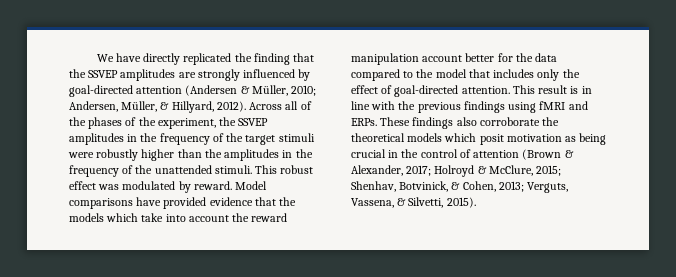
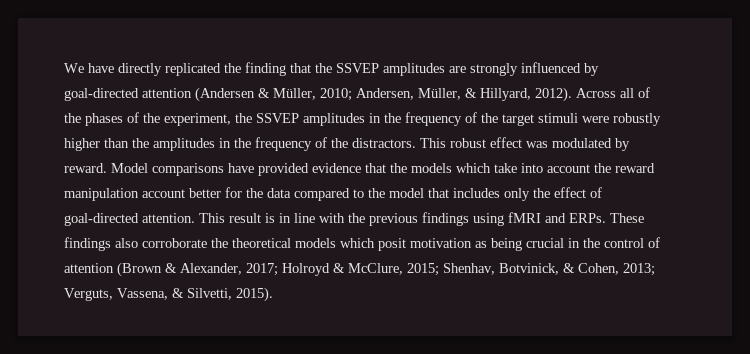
- Across all of the phases of the experiment, the SSVEP amplitudes in the frequency of the target stimuli were robustly higher than the amplitudes in the frequency of the unattended stimuli.
+ Across all of the phases of the experiment, the SSVEP amplitudes in the frequency of the target stimuli were robustly higher than the amplitudes in the frequency of the distractors.

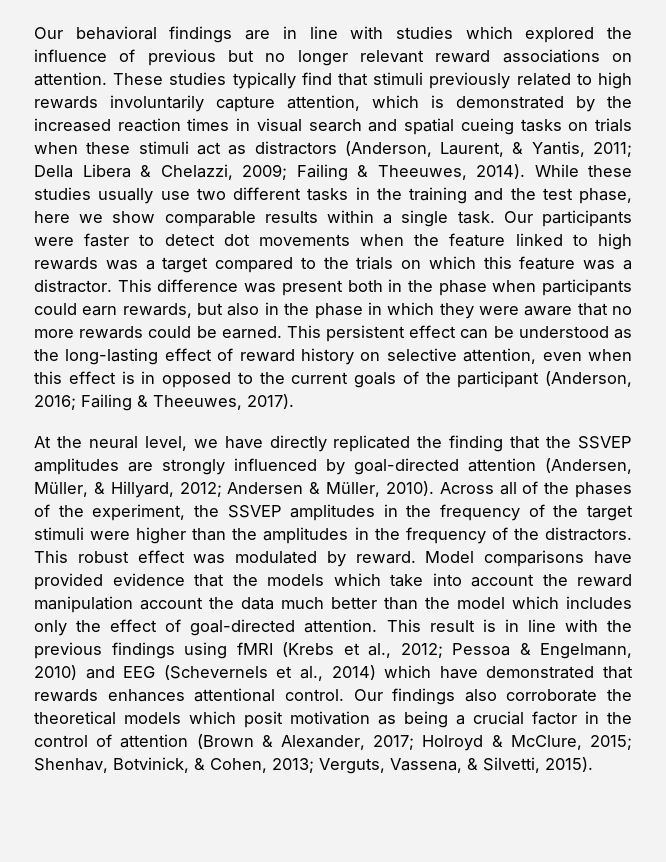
- We have directly replicated the finding that the SSVEP amplitudes are strongly influenced by goal-directed attention (Andersen & Müller, 2010; Andersen, Müller, & Hillyard, 2012).
+ Our behavioral findings are in line with studies which explored the influence of previous but no longer relevant reward associations on attention. These studies typically find that stimuli previously related to high rewards involuntarily capture attention, which is demonstrated by the increased reaction times in visual search and spatial cueing tasks on trials when these stimuli act as distractors (Anderson, Laurent, & Yantis, 2011; Della Libera & Chelazzi, 2009; Failing & Theeuwes, 2014). While these studies usually use two different tasks in the training and the test phase, here we show comparable results within a single task. Our participants were faster to detect dot movements when the feature linked to high rewards was a target compared to the trials on which this feature was a distractor. This difference was present both in the phase when participants could earn rewards, but also in the phase in which they were aware that no more rewards could be earned. This persistent effect can be understood as the long-lasting effect of reward history on selective attention, even when this effect is in opposed to the current goals of the participant (Anderson, 2016; Failing & Theeuwes, 2017).
+ At the neural level, we have directly replicated the finding that the SSVEP amplitudes are strongly influenced by goal-directed attention (Andersen, Müller, & Hillyard, 2012; Andersen & Müller, 2010).
- Across all of the phases of the experiment, the SSVEP amplitudes in the frequency of the target stimuli were robustly higher than the amplitudes in the frequency of the distractors.
+ Across all of the phases of the experiment, the SSVEP amplitudes in the frequency of the target stimuli were higher than the amplitudes in the frequency of the distractors.
- Model comparisons have provided evidence that the models which take into account the reward manipulation account better for the data compared to the model that includes only the effect of goal-directed attention.
+ Model comparisons have provided evidence that the models which take into account the reward manipulation account the data much better than the model which includes only the effect of goal-directed attention.
- This result is in line with the previous findings using fMRI and ERPs. These findings also corroborate the theoretical models which posit motivation as being crucial in the control of attention (Brown & Alexander, 2017; Holroyd & McClure, 2015; Shenhav, Botvinick, & Cohen, 2013; Verguts, Vassena, & Silvetti, 2015).
+ This result is in line with the previous findings using fMRI (Krebs et al., 2012; Pessoa & Engelmann, 2010) and EEG (Schevernels et al., 2014) which have demonstrated that rewards enhances attentional control. Our findings also corroborate the theoretical models which posit motivation as being a crucial factor in the control of attention (Brown & Alexander, 2017; Holroyd & McClure, 2015; Shenhav, Botvinick, & Cohen, 2013; Verguts, Vassena, & Silvetti, 2015).

